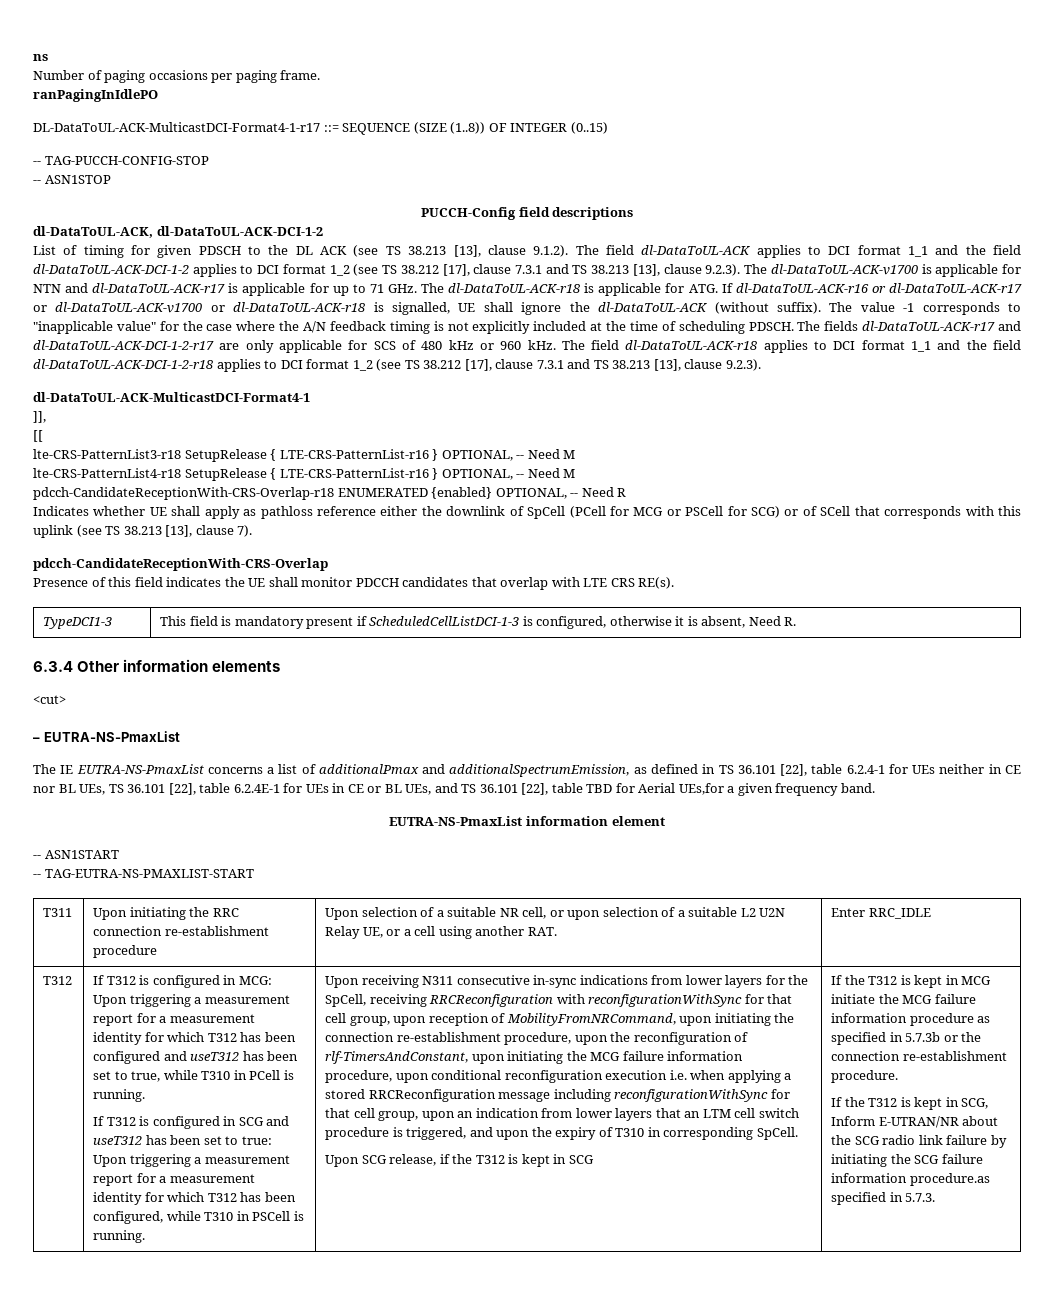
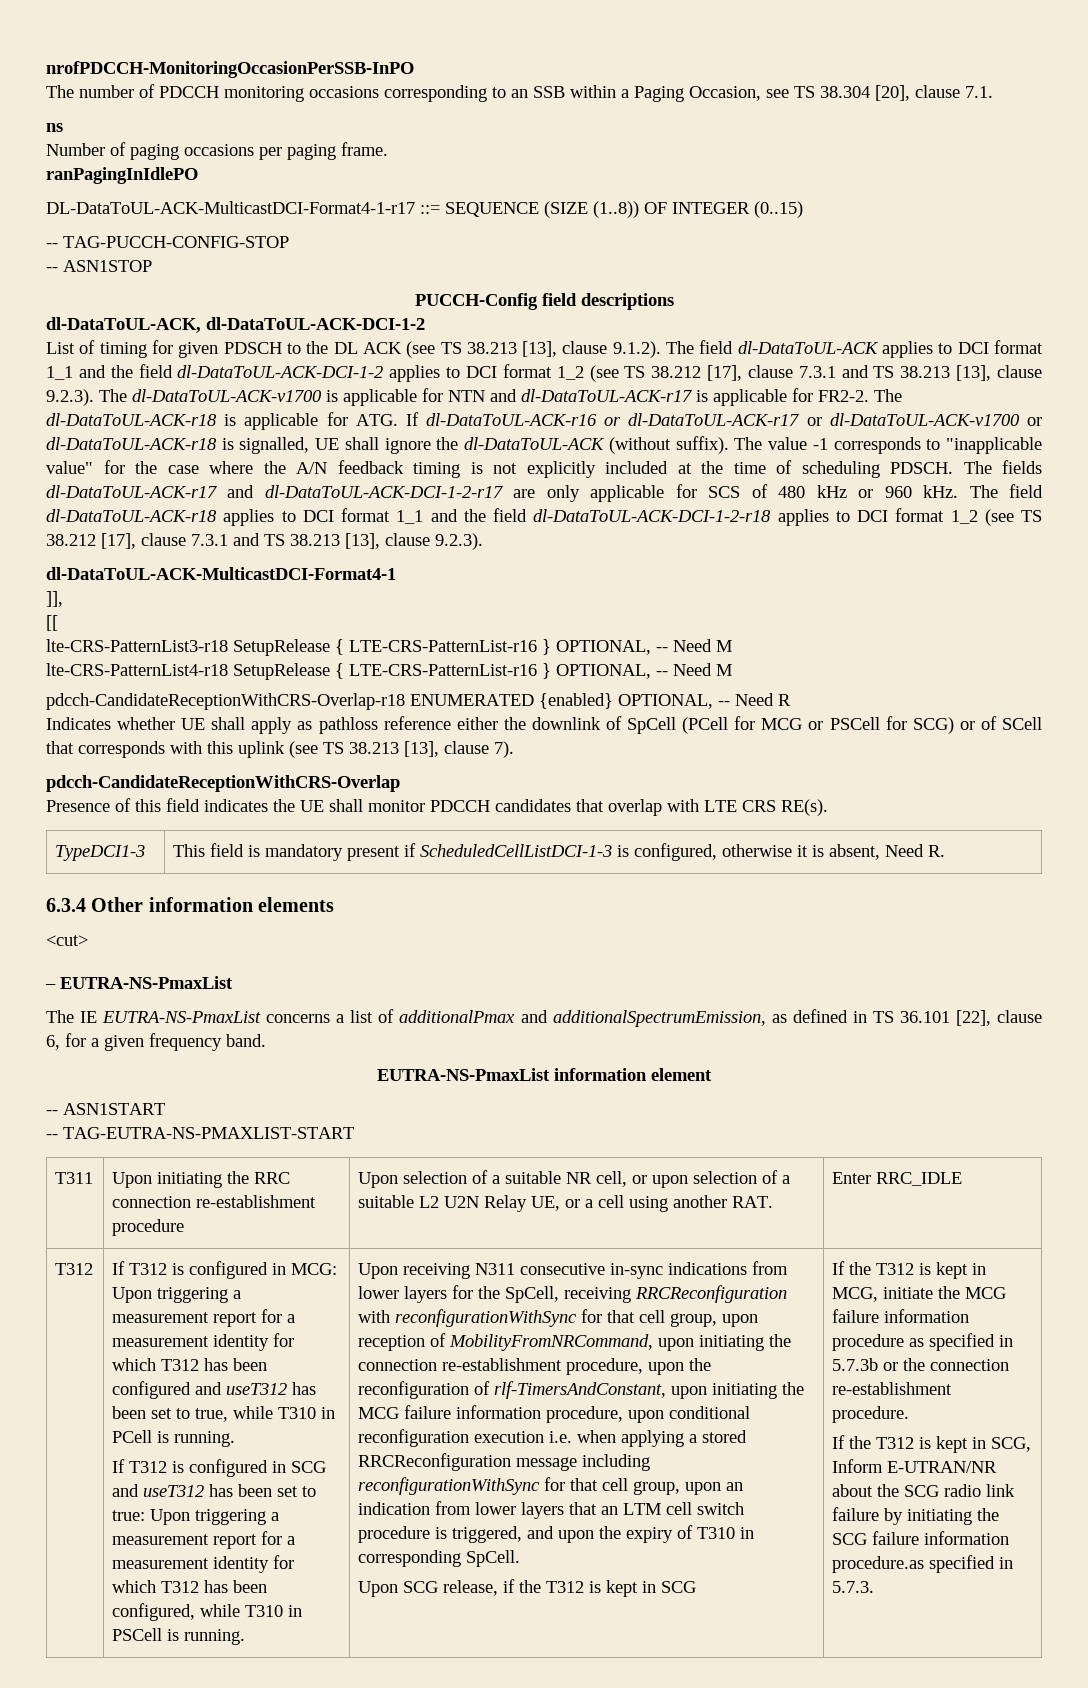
+ nrofPDCCH-MonitoringOccasionPerSSB-InPO
+ The number of PDCCH monitoring occasions corresponding to an SSB within a Paging Occasion, see TS 38.304 [20], clause 7.1.
- List of timing for given PDSCH to the DL ACK (see TS 38.213 [13], clause 9.1.2). The field dl-DataToUL-ACK applies to DCI format 1_1 and the field dl-DataToUL-ACK-DCI-1-2 applies to DCI format 1_2 (see TS 38.212 [17], clause 7.3.1 and TS 38.213 [13], clause 9.2.3). The dl-DataToUL-ACK-v1700 is applicable for NTN and dl-DataToUL-ACK-r17 is applicable for up to 71 GHz. The dl-DataToUL-ACK-r18 is applicable for ATG. If dl-DataToUL-ACK-r16 or dl-DataToUL-ACK-r17 or dl-DataToUL-ACK-v1700 or dl-DataToUL-ACK-r18 is signalled, UE shall ignore the dl-DataToUL-ACK (without suffix).
+ List of timing for given PDSCH to the DL ACK (see TS 38.213 [13], clause 9.1.2). The field dl-DataToUL-ACK applies to DCI format 1_1 and the field dl-DataToUL-ACK-DCI-1-2 applies to DCI format 1_2 (see TS 38.212 [17], clause 7.3.1 and TS 38.213 [13], clause 9.2.3). The dl-DataToUL-ACK-v1700 is applicable for NTN and dl-DataToUL-ACK-r17 is applicable for FR2-2. The dl-DataToUL-ACK-r18 is applicable for ATG. If dl-DataToUL-ACK-r16 or dl-DataToUL-ACK-r17 or dl-DataToUL-ACK-v1700 or dl-DataToUL-ACK-r18 is signalled, UE shall ignore the dl-DataToUL-ACK (without suffix).
- pdcch-CandidateReceptionWith-CRS-Overlap-r18 ENUMERATED {enabled} OPTIONAL, -- Need R
+ pdcch-CandidateReceptionWithCRS-Overlap-r18 ENUMERATED {enabled} OPTIONAL, -- Need R
- pdcch-CandidateReceptionWith-CRS-Overlap
+ pdcch-CandidateReceptionWithCRS-Overlap
- The IE EUTRA-NS-PmaxList concerns a list of additionalPmax and additionalSpectrumEmission, as defined in TS 36.101 [22], table 6.2.4-1 for UEs neither in CE nor BL UEs, TS 36.101 [22], table 6.2.4E-1 for UEs in CE or BL UEs, and TS 36.101 [22], table TBD for Aerial UEs,for a given frequency band.
+ The IE EUTRA-NS-PmaxList concerns a list of additionalPmax and additionalSpectrumEmission, as defined in TS 36.101 [22], clause 6, for a given frequency band.
- If the T312 is kept in MCG initiate the MCG failure information procedure as specified in 5.7.3b or the connection re-establishment procedure.
+ If the T312 is kept in MCG, initiate the MCG failure information procedure as specified in 5.7.3b or the connection re-establishment procedure.

